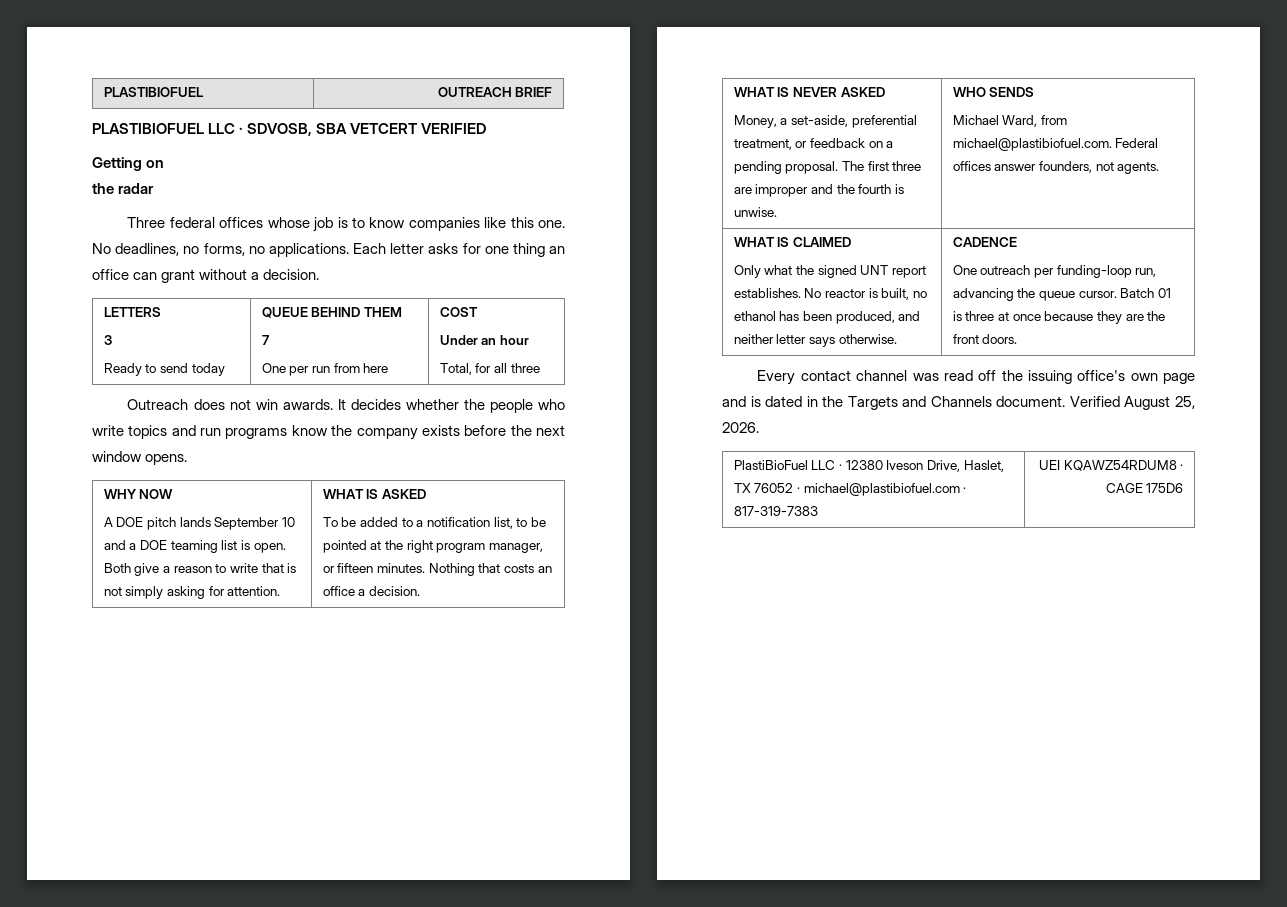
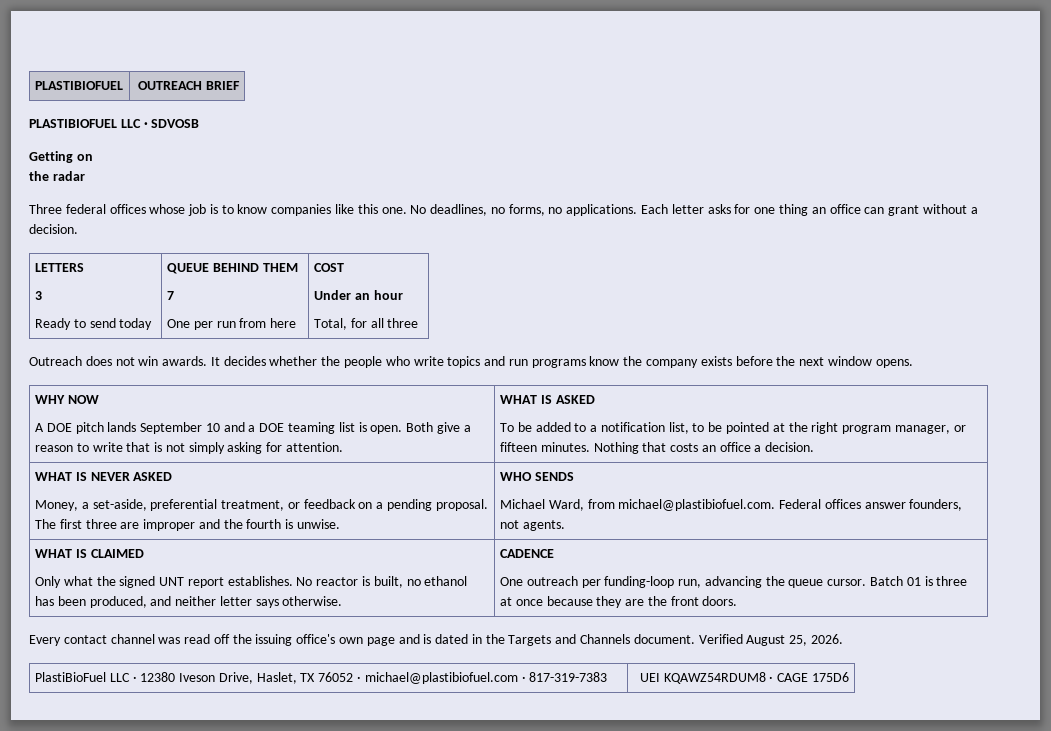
- PLASTIBIOFUEL LLC · SDVOSB, SBA VETCERT VERIFIED
+ PLASTIBIOFUEL LLC · SDVOSB

